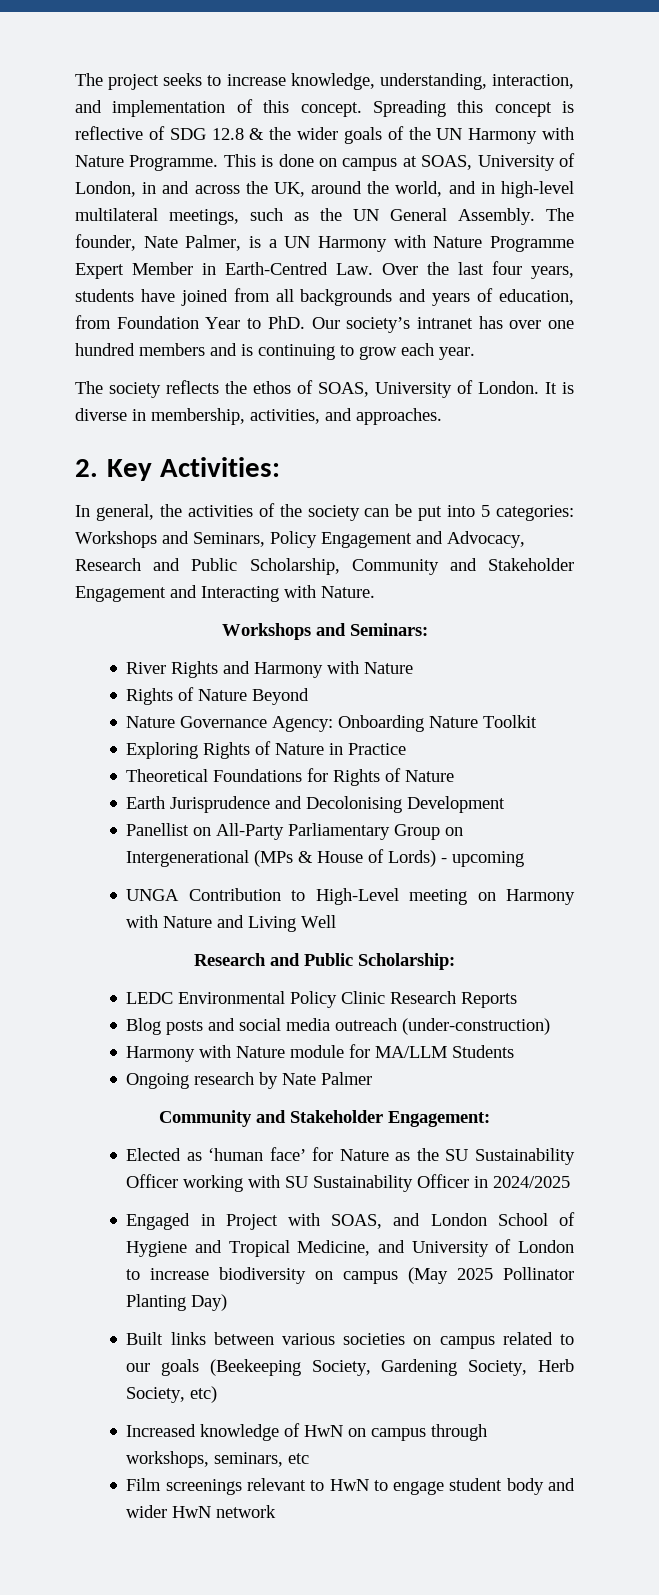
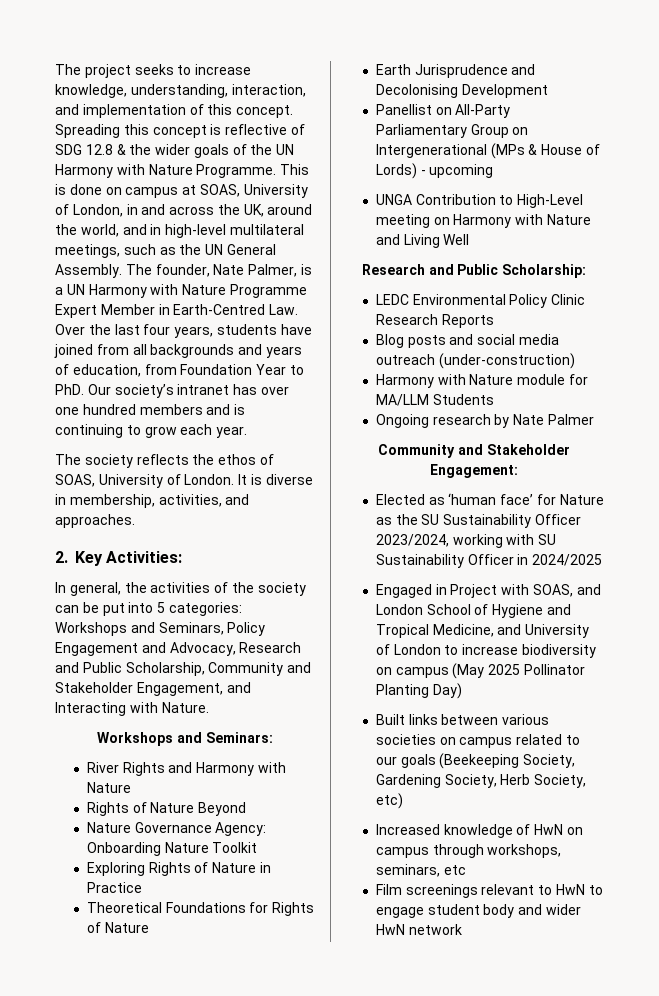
- In general, the activities of the society can be put into 5 categories: Workshops and Seminars, Policy Engagement and Advocacy, Research and Public Scholarship, Community and Stakeholder Engagement and Interacting with Nature.
+ In general, the activities of the society can be put into 5 categories: Workshops and Seminars, Policy Engagement and Advocacy, Research and Public Scholarship, Community and Stakeholder Engagement, and Interacting with Nature.
- Elected as ‘human face’ for Nature as the SU Sustainability Officer working with SU Sustainability Officer in 2024/2025
+ Elected as ‘human face’ for Nature as the SU Sustainability Officer 2023/2024, working with SU Sustainability Officer in 2024/2025

